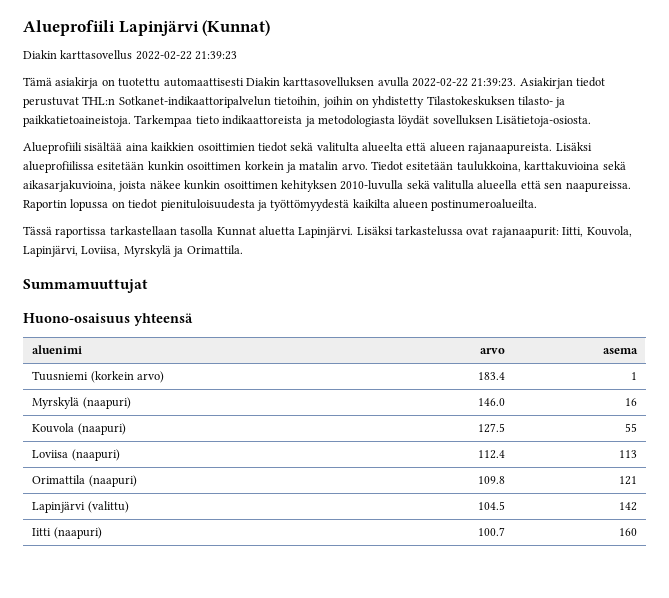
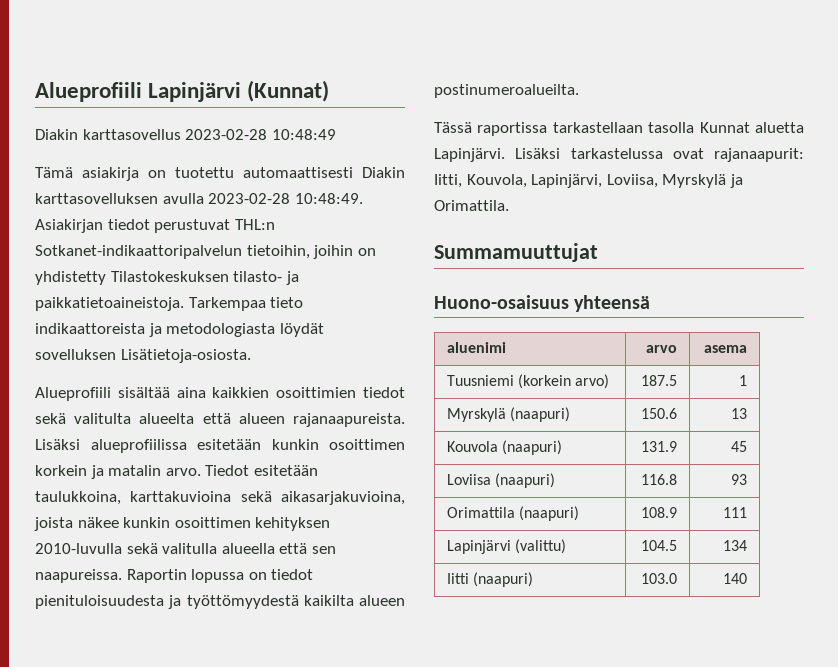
- Diakin karttasovellus 2022-02-22 21:39:23
+ Diakin karttasovellus 2023-02-28 10:48:49
- Tämä asiakirja on tuotettu automaattisesti Diakin karttasovelluksen avulla 2022-02-22 21:39:23.
+ Tämä asiakirja on tuotettu automaattisesti Diakin karttasovelluksen avulla 2023-02-28 10:48:49.
- Tuusniemi (korkein arvo) | 183.4 | 1
+ Tuusniemi (korkein arvo) | 187.5 | 1
- Myrskylä (naapuri) | 146.0 | 16
+ Myrskylä (naapuri) | 150.6 | 13
- Kouvola (naapuri) | 127.5 | 55
+ Kouvola (naapuri) | 131.9 | 45
- Loviisa (naapuri) | 112.4 | 113
+ Loviisa (naapuri) | 116.8 | 93
- Orimattila (naapuri) | 109.8 | 121
+ Orimattila (naapuri) | 108.9 | 111
- Lapinjärvi (valittu) | 104.5 | 142
+ Lapinjärvi (valittu) | 104.5 | 134
- Iitti (naapuri) | 100.7 | 160
+ Iitti (naapuri) | 103.0 | 140

